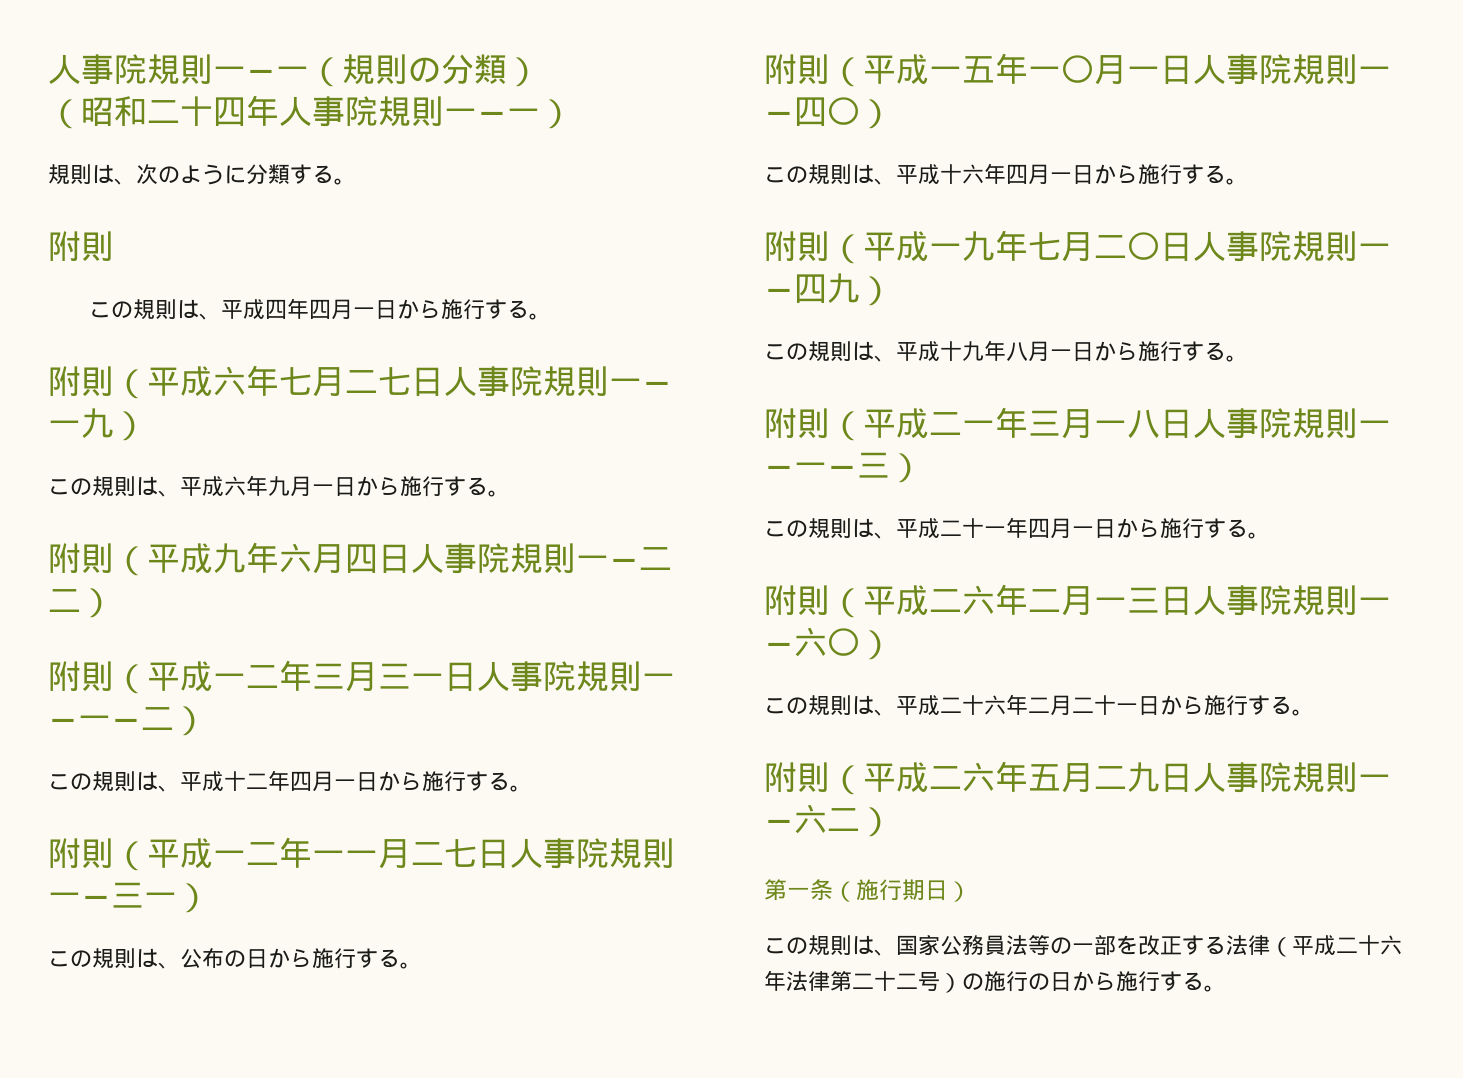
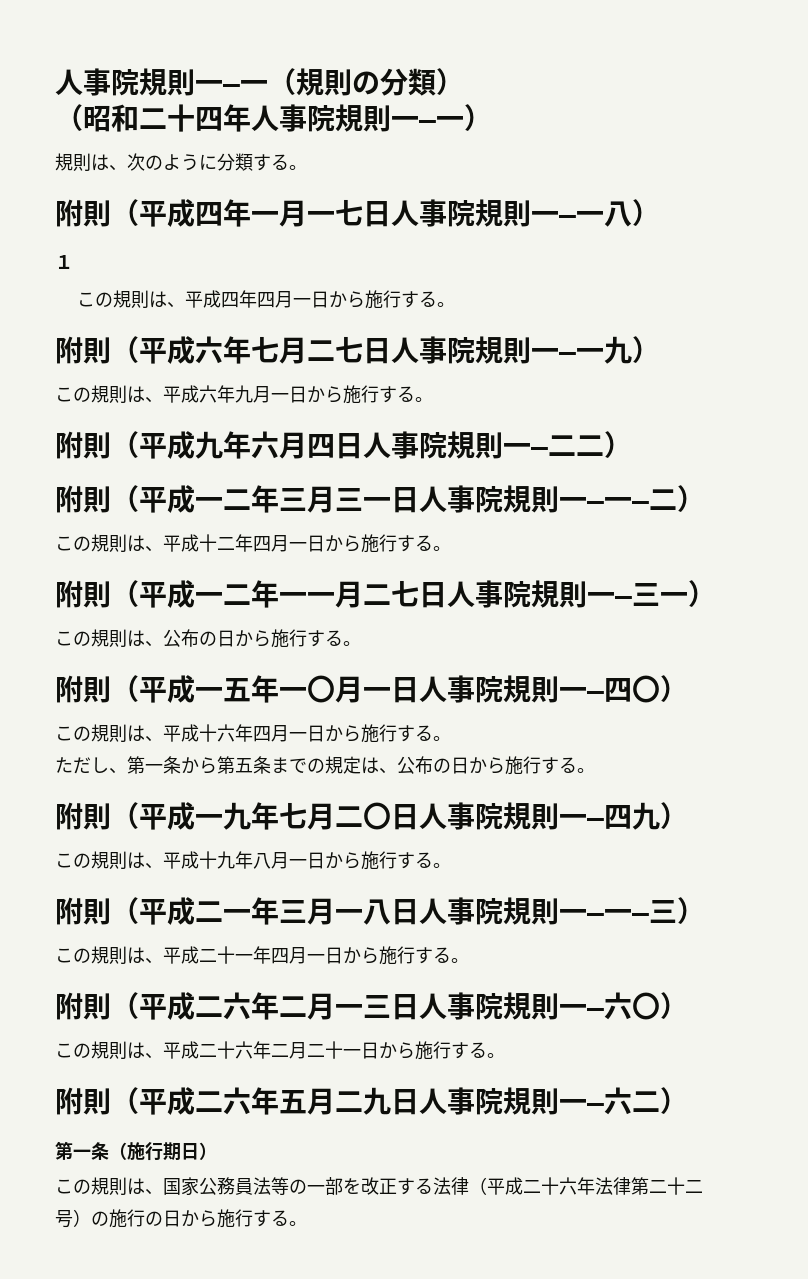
  規則は、次のように分類する。
- 附則
+ 附則（平成四年一月一七日人事院規則一―一八）
+ １
+ ただし、第一条から第五条までの規定は、公布の日から施行する。

